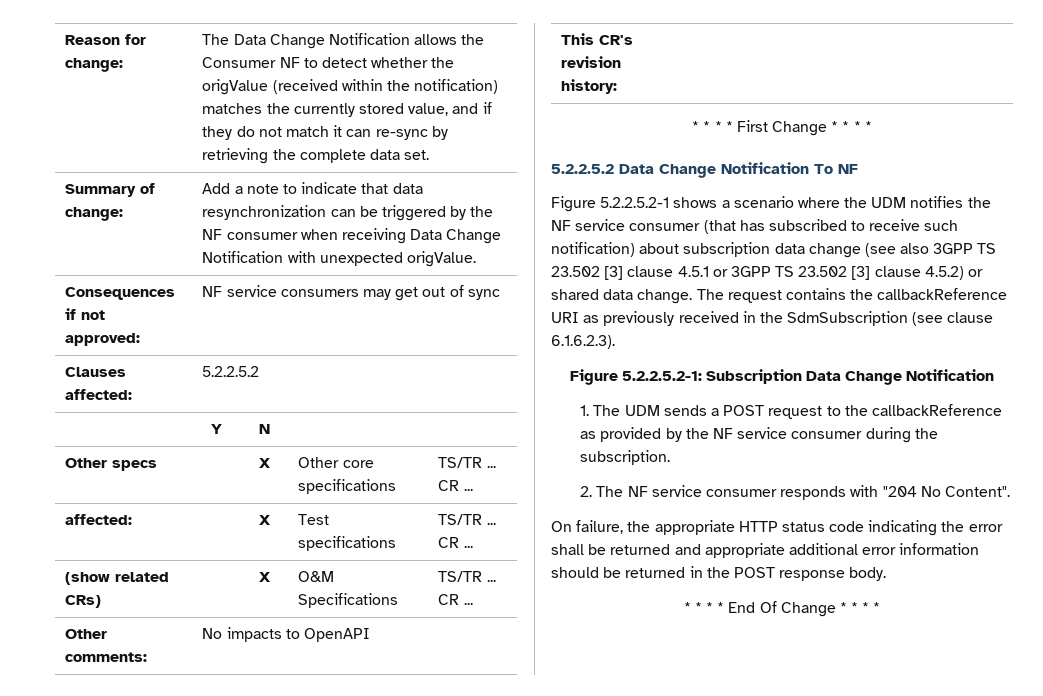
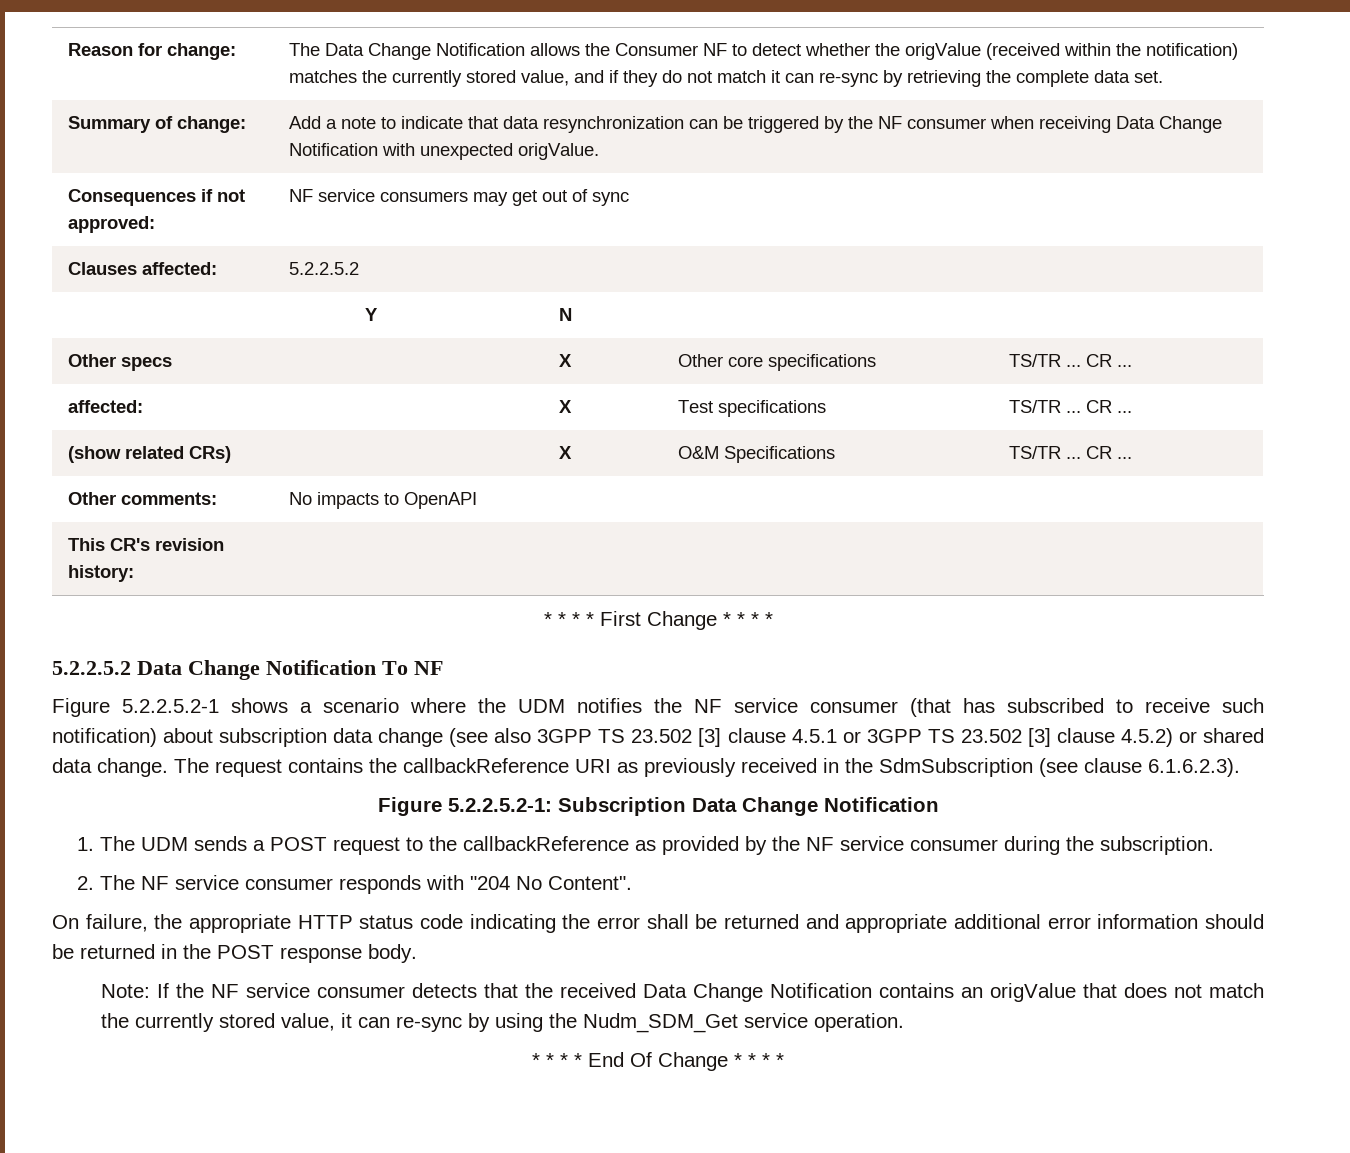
+ Note: If the NF service consumer detects that the received Data Change Notification contains an origValue that does not match the currently stored value, it can re-sync by using the Nudm_SDM_Get service operation.

